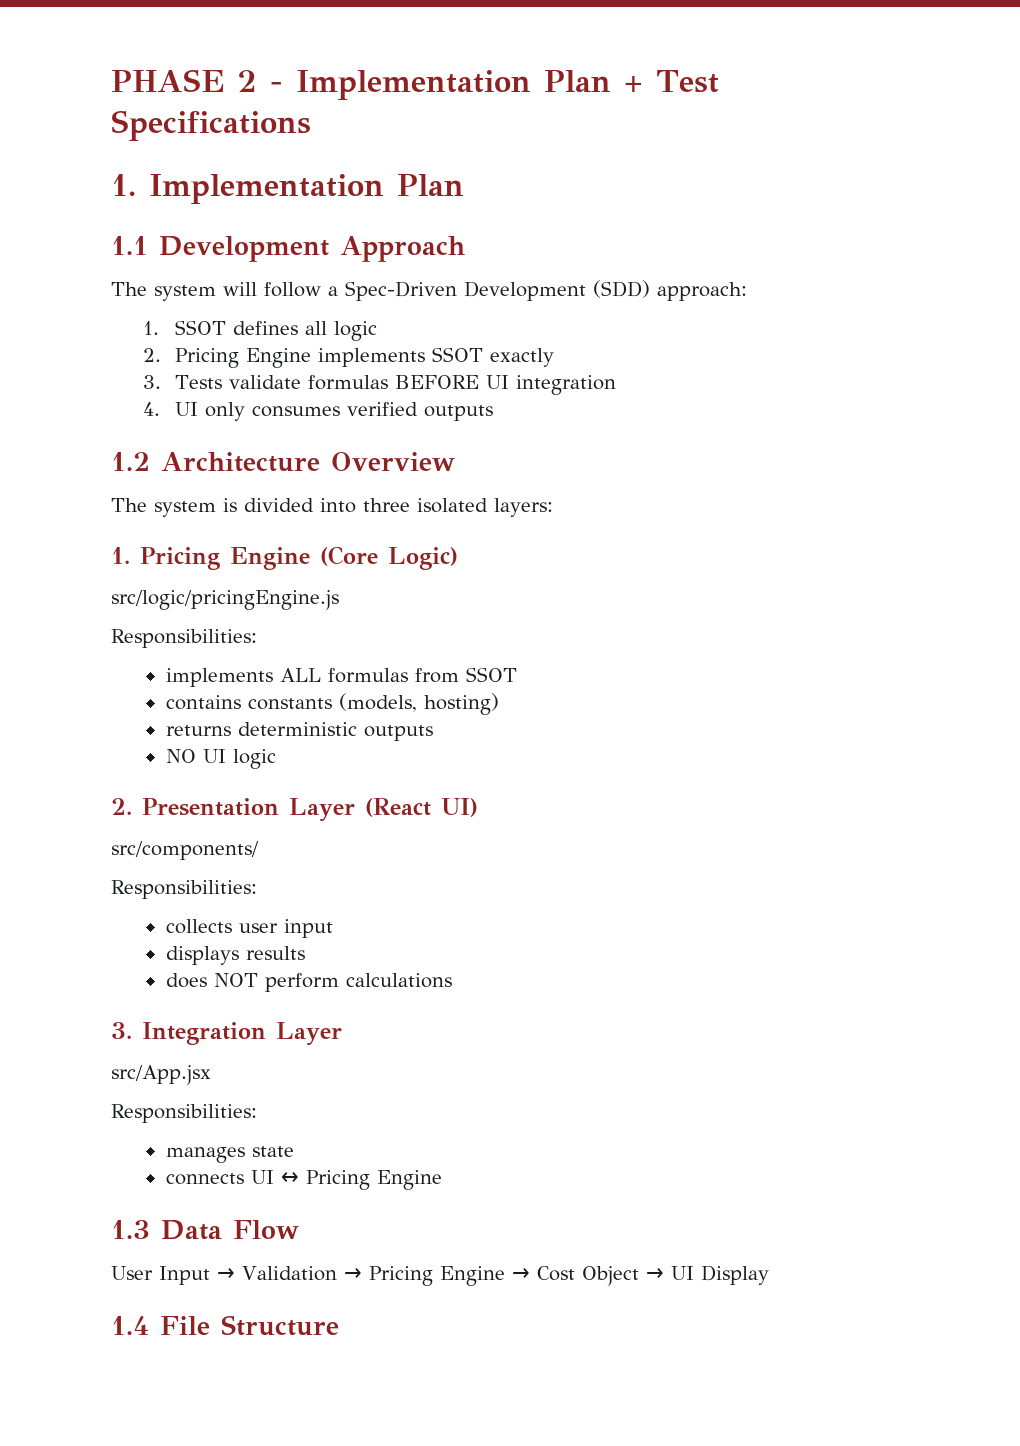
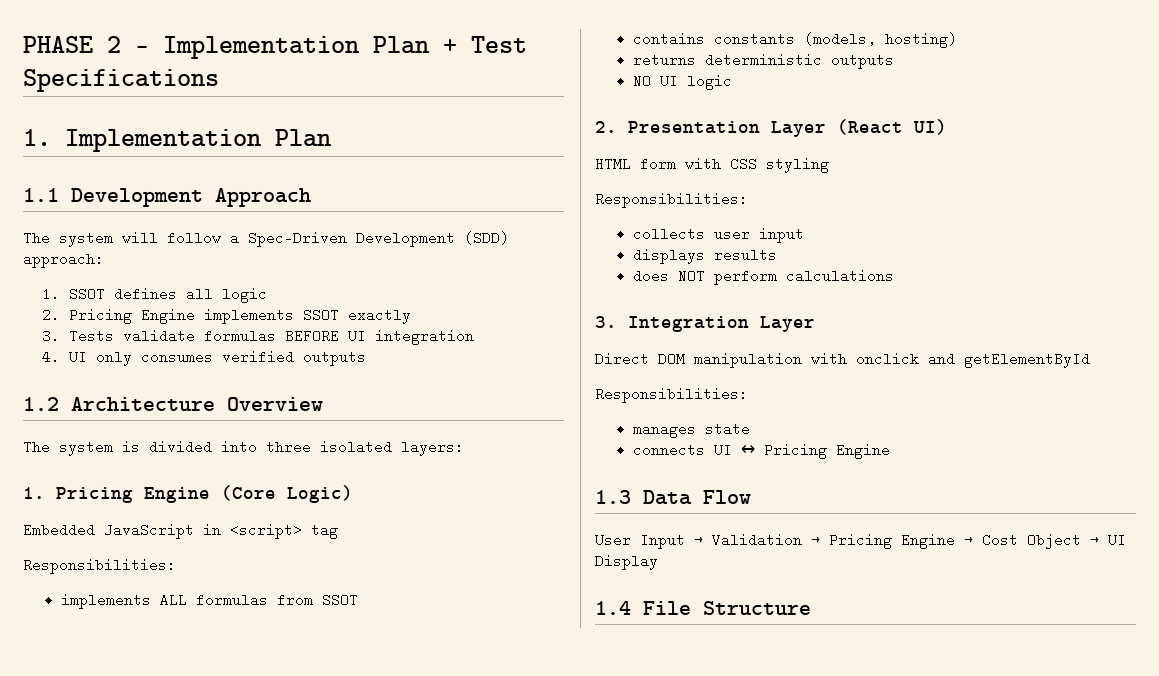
- src/logic/pricingEngine.js
+ Embedded JavaScript in <script> tag
- src/components/
+ HTML form with CSS styling
- src/App.jsx
+ Direct DOM manipulation with onclick and getElementById

